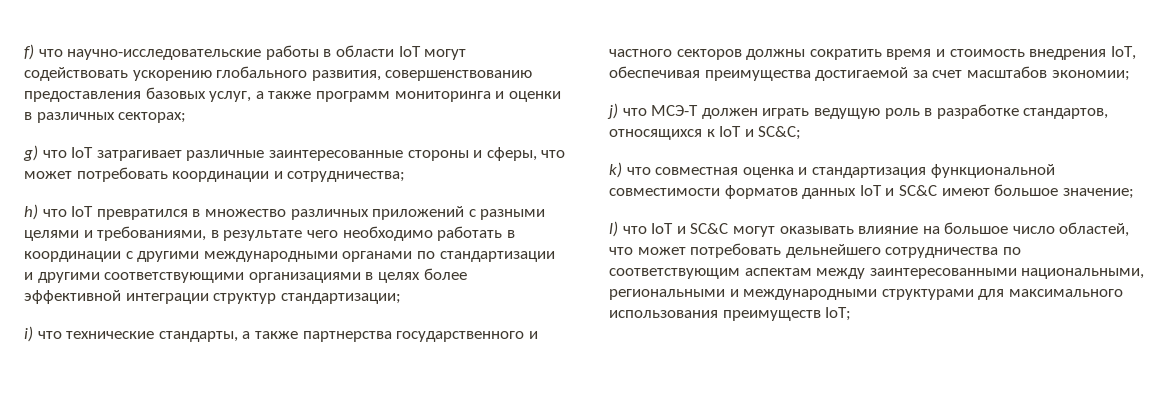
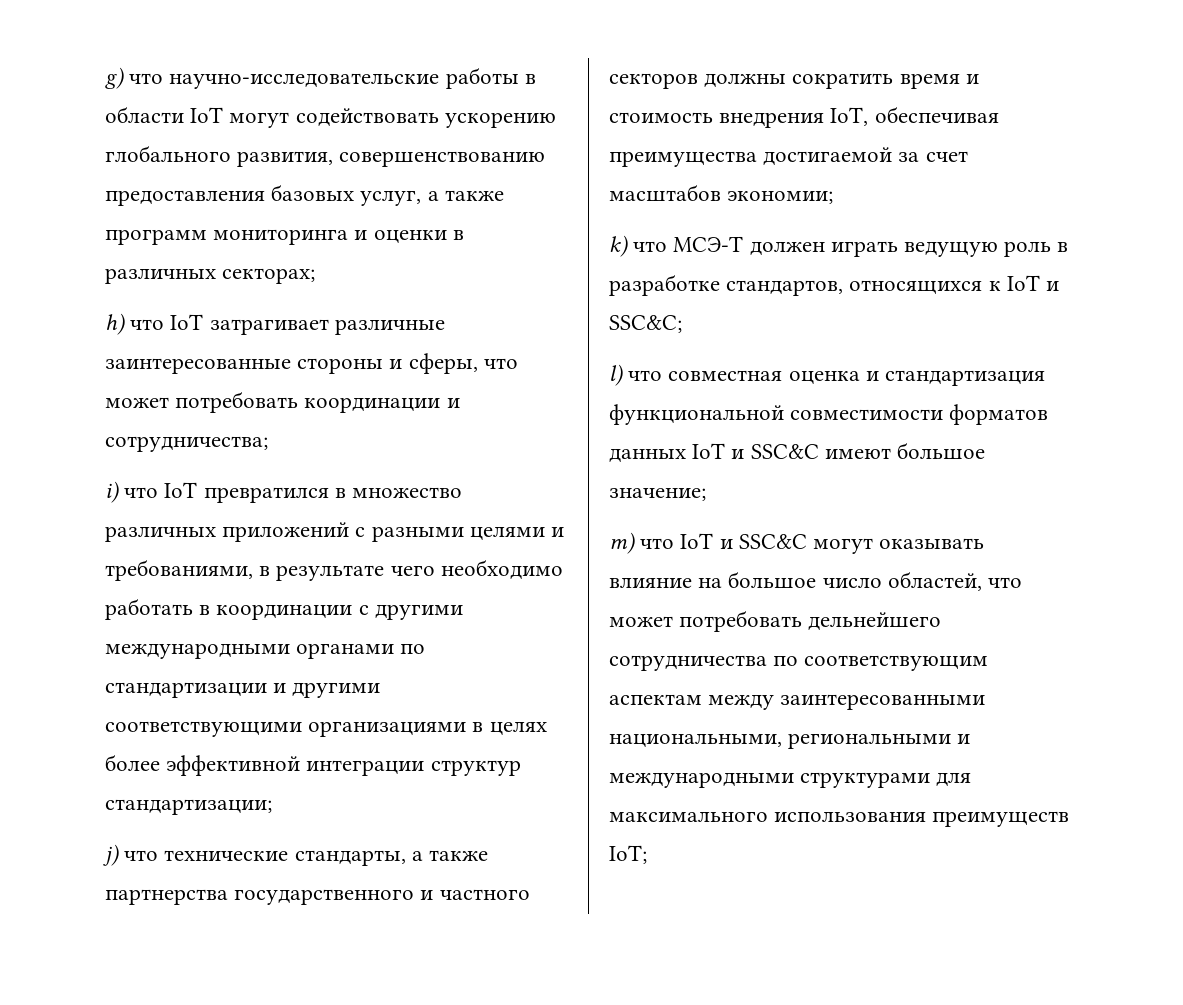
- f) что научно-исследовательские работы в области IoT могут содействовать ускорению глобального развития, совершенствованию предоставления базовых услуг, а также программ мониторинга и оценки в различных секторах;
+ g) что научно-исследовательские работы в области IoT могут содействовать ускорению глобального развития, совершенствованию предоставления базовых услуг, а также программ мониторинга и оценки в различных секторах;
- g) что IoT затрагивает различные заинтересованные стороны и сферы, что может потребовать координации и сотрудничества;
+ h) что IoT затрагивает различные заинтересованные стороны и сферы, что может потребовать координации и сотрудничества;
- h) что IoT превратился в множество различных приложений с разными целями и требованиями, в результате чего необходимо работать в координации с другими международными органами по стандартизации и другими соответствующими организациями в целях более эффективной интеграции структур стандартизации;
+ i) что IoT превратился в множество различных приложений с разными целями и требованиями, в результате чего необходимо работать в координации с другими международными органами по стандартизации и другими соответствующими организациями в целях более эффективной интеграции структур стандартизации;
- i) что технические стандарты, а также партнерства государственного и частного секторов должны сократить время и стоимость внедрения IoT, обеспечивая преимущества достигаемой за счет масштабов экономии;
+ j) что технические стандарты, а также партнерства государственного и частного секторов должны сократить время и стоимость внедрения IoT, обеспечивая преимущества достигаемой за счет масштабов экономии;
- j) что МСЭ-Т должен играть ведущую роль в разработке стандартов, относящихся к IoT и SC&C;
- k) что совместная оценка и стандартизация функциональной совместимости форматов данных IoT и SC&C имеют большое значение;
+ k) что МСЭ-Т должен играть ведущую роль в разработке стандартов, относящихся к IoT и SSC&C;
+ l) что совместная оценка и стандартизация функциональной совместимости форматов данных IoT и SSC&C имеют большое значение;
- l) что IoT и SC&C могут оказывать влияние на большое число областей, что может потребовать дельнейшего сотрудничества по соответствующим аспектам между заинтересованными национальными, региональными и международными структурами для максимального использования преимуществ IoT;
+ m) что IoT и SSC&C могут оказывать влияние на большое число областей, что может потребовать дельнейшего сотрудничества по соответствующим аспектам между заинтересованными национальными, региональными и международными структурами для максимального использования преимуществ IoT;

